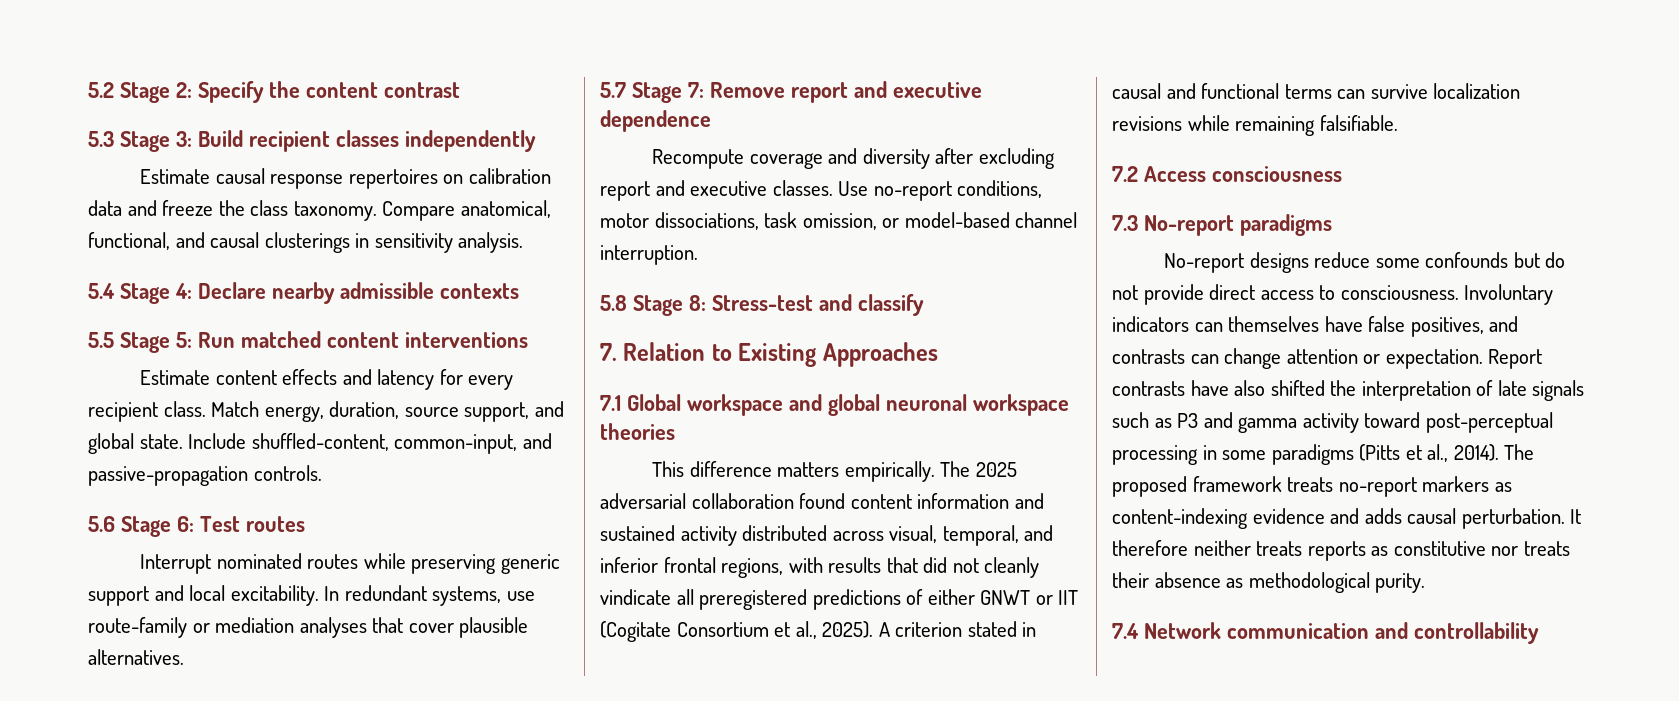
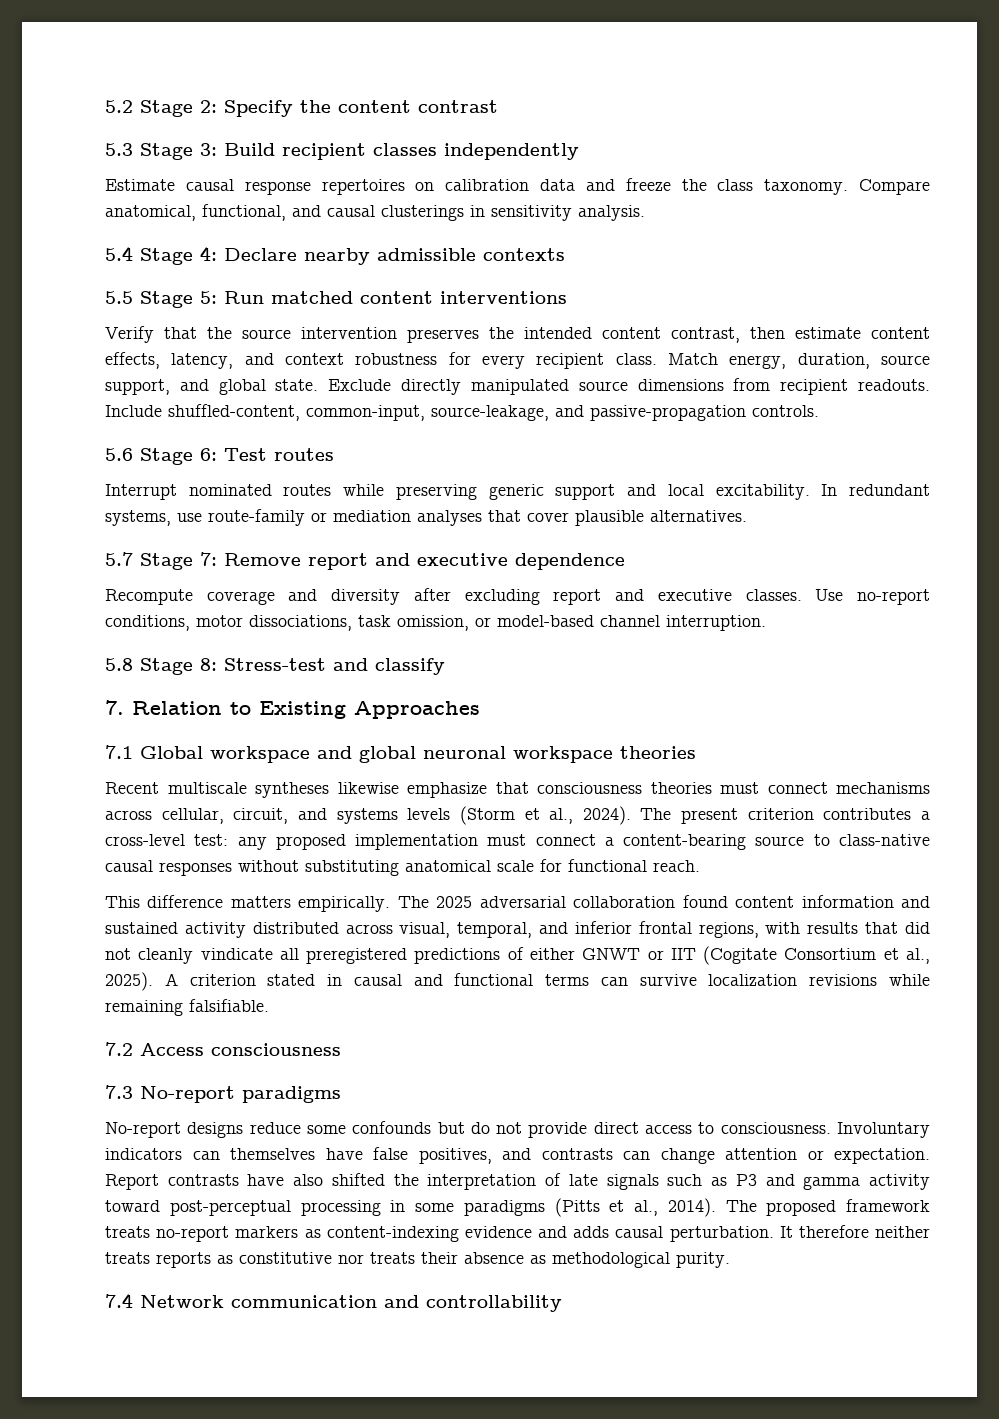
- Estimate content effects and latency for every recipient class.
+ Verify that the source intervention preserves the intended content contrast, then estimate content effects, latency, and context robustness for every recipient class.
+ Exclude directly manipulated source dimensions from recipient readouts.
- Include shuffled-content, common-input, and passive-propagation controls.
+ Include shuffled-content, common-input, source-leakage, and passive-propagation controls.
+ Recent multiscale syntheses likewise emphasize that consciousness theories must connect mechanisms across cellular, circuit, and systems levels (Storm et al., 2024). The present criterion contributes a cross-level test: any proposed implementation must connect a content-bearing source to class-native causal responses without substituting anatomical scale for functional reach.

